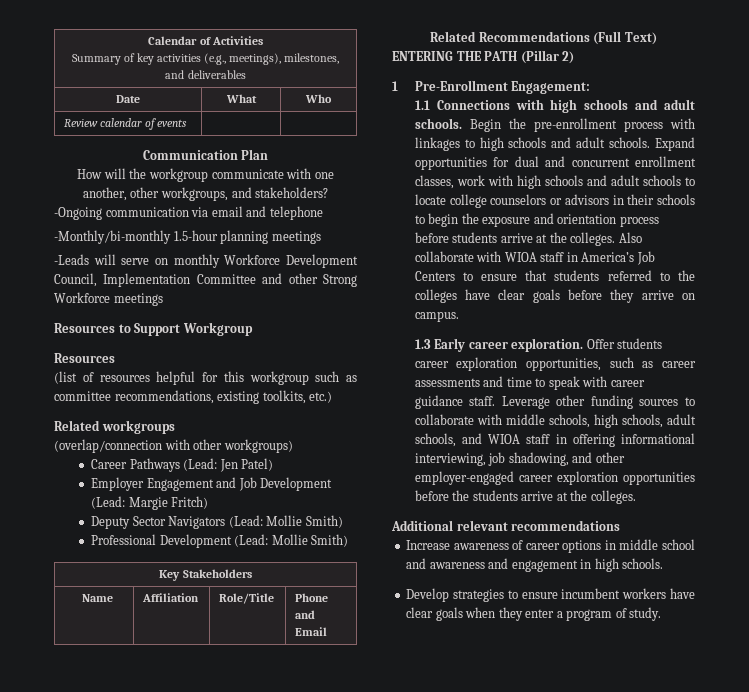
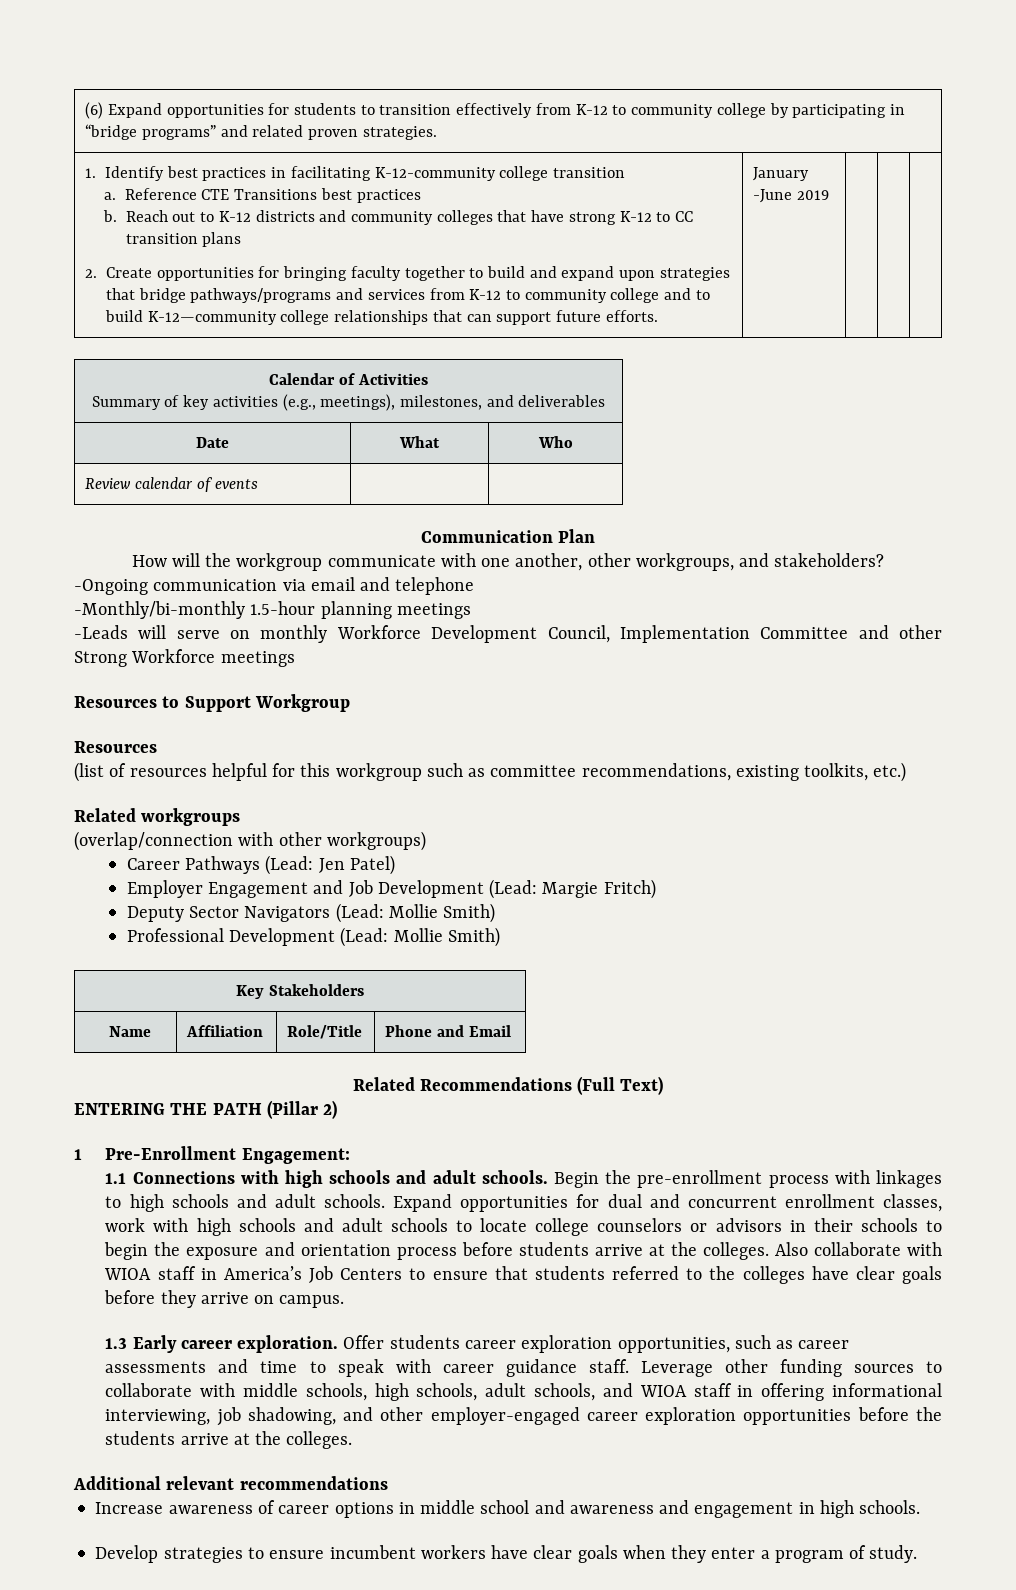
+ (6) Expand opportunities for students to transition effectively from K-12 to community college by participating in “bridge programs” and related proven strategies.
+ 1. Identify best practices in facilitating K-12-community college transition
+ a. Reference CTE Transitions best practices
+ b. Reach out to K-12 districts and community colleges that have strong K-12 to CC transition plans
+ 2. Create opportunities for bringing faculty together to build and expand upon strategies that bridge pathways/programs and services from K-12 to community college and to build K-12—community college relationships that can support future efforts. | January -June 2019

